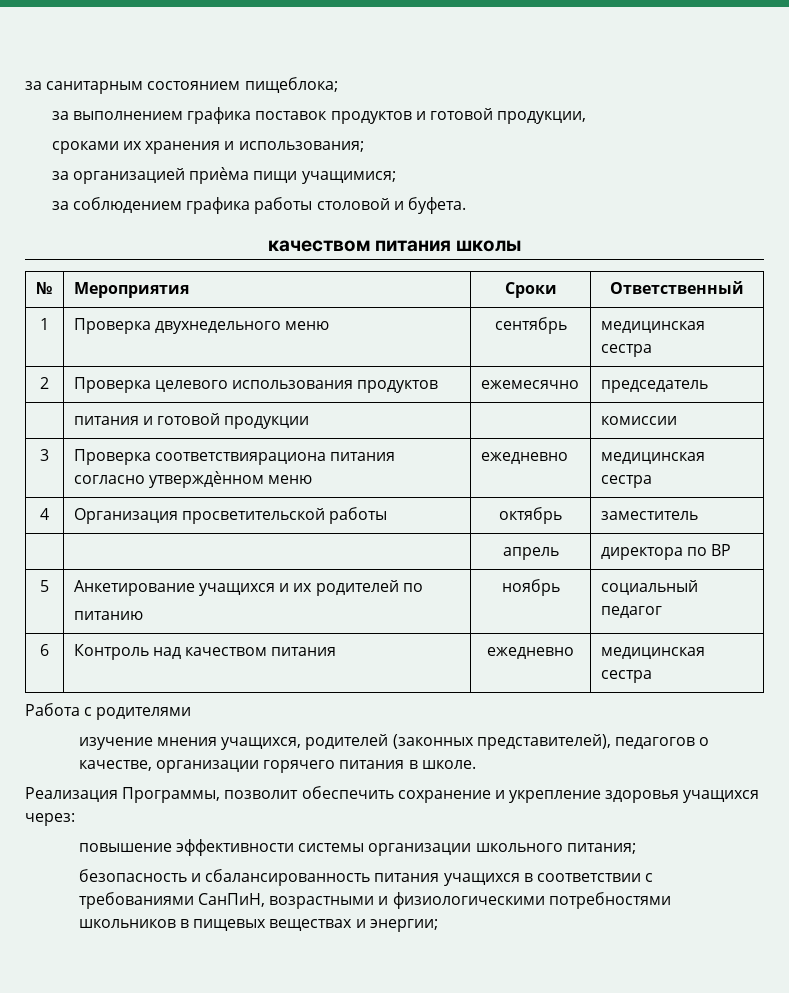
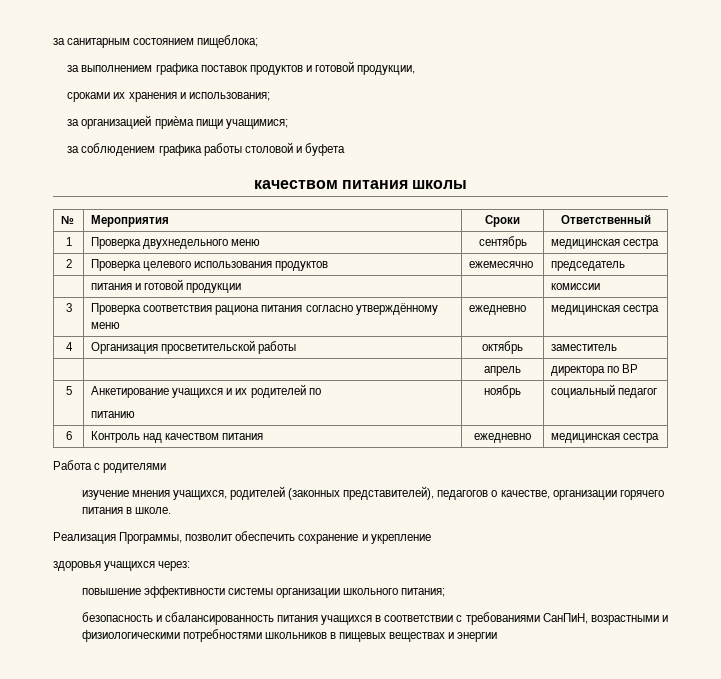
- за соблюдением графика работы столовой и буфета.
+ за соблюдением графика работы столовой и буфета
- 3 | Проверка соответствиярациона питания согласно утверждѐнном меню | ежедневно | медицинская сестра
+ 3 | Проверка соответствия рациона питания согласно утверждённому меню | ежедневно | медицинская сестра
- Реализация Программы, позволит обеспечить сохранение и укрепление здоровья учащихся через:
+ Реализация Программы, позволит обеспечить сохранение и укрепление
+ здоровья учащихся через:
- безопасность и сбалансированность питания учащихся в соответствии с требованиями СанПиН, возрастными и физиологическими потребностями школьников в пищевых веществах и энергии;
+ безопасность и сбалансированность питания учащихся в соответствии с требованиями СанПиН, возрастными и физиологическими потребностями школьников в пищевых веществах и энергии

